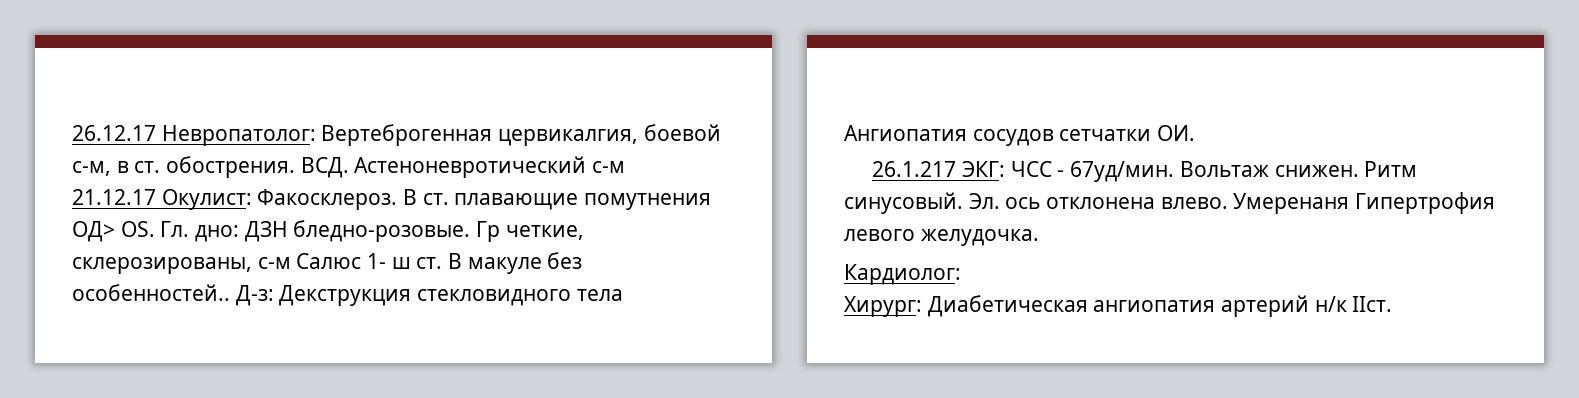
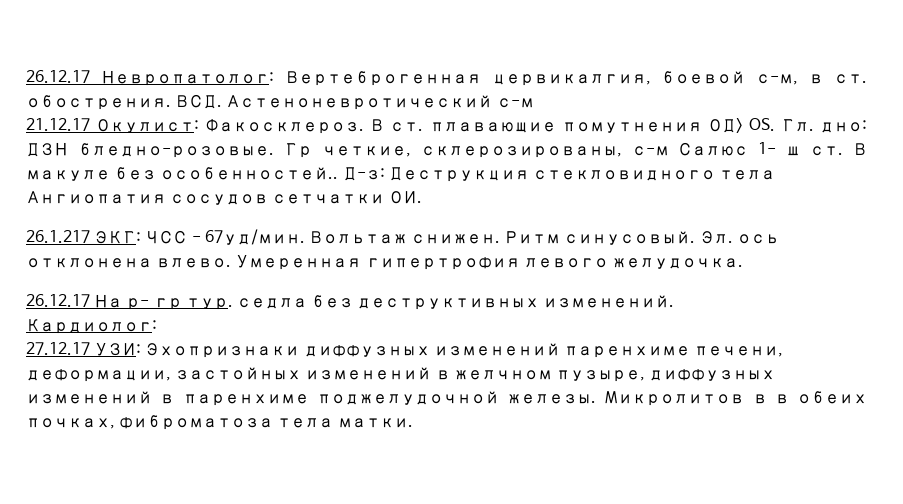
- Д-з: Декструкция стекловидного тела Ангиопатия сосудов сетчатки ОИ.
+ Д-з: Деструкция стекловидного тела Ангиопатия сосудов сетчатки ОИ.
- Умеренаня Гипертрофия левого желудочка.
+ Умеренная гипертрофия левого желудочка.
+ 26.12.17 На р- гр тур. седла без деструктивных изменений.
  Кардиолог:
- Хирург: Диабетическая ангиопатия артерий н/к IIcт.
+ 27.12.17 УЗИ: Эхопризнаки диффузных изменений паренхиме печени, деформации, застойных изменений в желчном пузыре, диффузных изменений в паренхиме поджелудочной железы. Микролитов в в обеих почках, фиброматоза тела матки.

